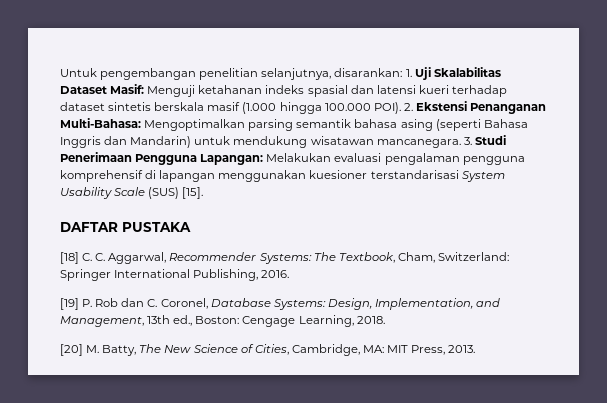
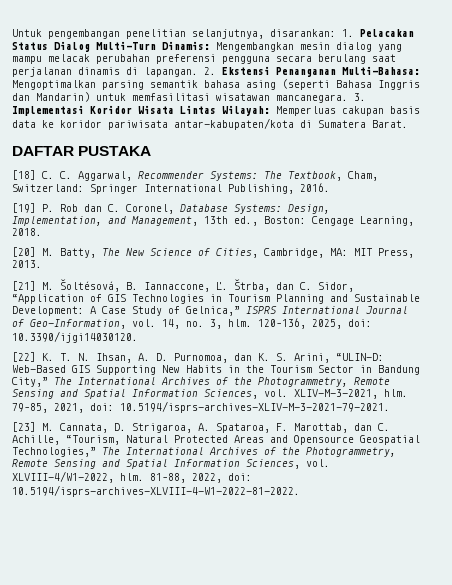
- Untuk pengembangan penelitian selanjutnya, disarankan: 1. Uji Skalabilitas Dataset Masif: Menguji ketahanan indeks spasial dan latensi kueri terhadap dataset sintetis berskala masif (1.000 hingga 100.000 POI).
+ Untuk pengembangan penelitian selanjutnya, disarankan: 1. Pelacakan Status Dialog Multi-Turn Dinamis: Mengembangkan mesin dialog yang mampu melacak perubahan preferensi pengguna secara berulang saat perjalanan dinamis di lapangan.
- 2. Ekstensi Penanganan Multi-Bahasa: Mengoptimalkan parsing semantik bahasa asing (seperti Bahasa Inggris dan Mandarin) untuk mendukung wisatawan mancanegara.
+ 2. Ekstensi Penanganan Multi-Bahasa: Mengoptimalkan parsing semantik bahasa asing (seperti Bahasa Inggris dan Mandarin) untuk memfasilitasi wisatawan mancanegara.
- 3. Studi Penerimaan Pengguna Lapangan: Melakukan evaluasi pengalaman pengguna komprehensif di lapangan menggunakan kuesioner terstandarisasi System Usability Scale (SUS) [15].
+ 3. Implementasi Koridor Wisata Lintas Wilayah: Memperluas cakupan basis data ke koridor pariwisata antar-kabupaten/kota di Sumatera Barat.
+ [21] M. Šoltésová, B. Iannaccone, Ľ. Štrba, dan C. Sidor, “Application of GIS Technologies in Tourism Planning and Sustainable Development: A Case Study of Gelnica,” ISPRS International Journal of Geo-Information, vol. 14, no. 3, hlm. 120–136, 2025, doi: 10.3390/ijgi14030120.
+ [22] K. T. N. Ihsan, A. D. Purnomoa, dan K. S. Arini, “ULIN-D: Web-Based GIS Supporting New Habits in the Tourism Sector in Bandung City,” The International Archives of the Photogrammetry, Remote Sensing and Spatial Information Sciences, vol. XLIV-M-3-2021, hlm. 79–85, 2021, doi: 10.5194/isprs-archives-XLIV-M-3-2021-79-2021.
+ [23] M. Cannata, D. Strigaroa, A. Spataroa, F. Marottab, dan C. Achille, “Tourism, Natural Protected Areas and Opensource Geospatial Technologies,” The International Archives of the Photogrammetry, Remote Sensing and Spatial Information Sciences, vol. XLVIII-4/W1-2022, hlm. 81–88, 2022, doi: 10.5194/isprs-archives-XLVIII-4-W1-2022-81-2022.

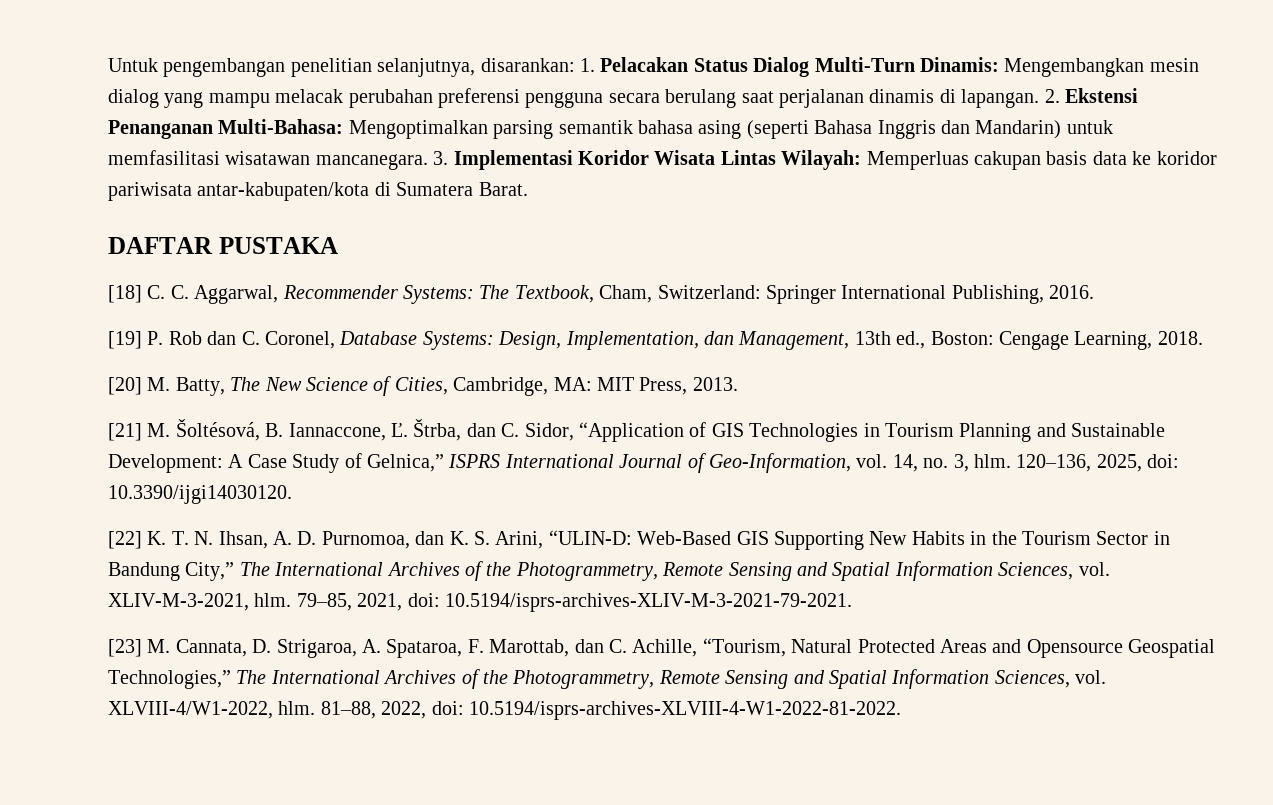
- [19] P. Rob dan C. Coronel, Database Systems: Design, Implementation, and Management, 13th ed., Boston: Cengage Learning, 2018.
+ [19] P. Rob dan C. Coronel, Database Systems: Design, Implementation, dan Management, 13th ed., Boston: Cengage Learning, 2018.

